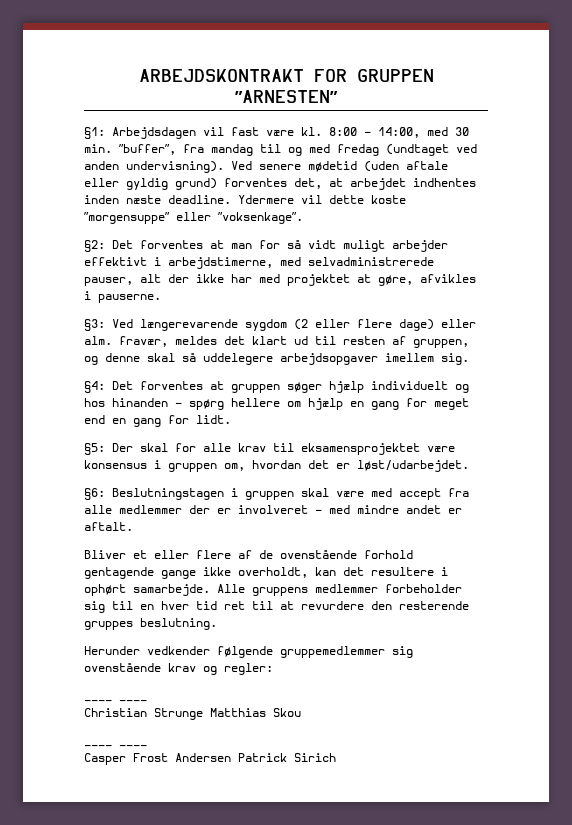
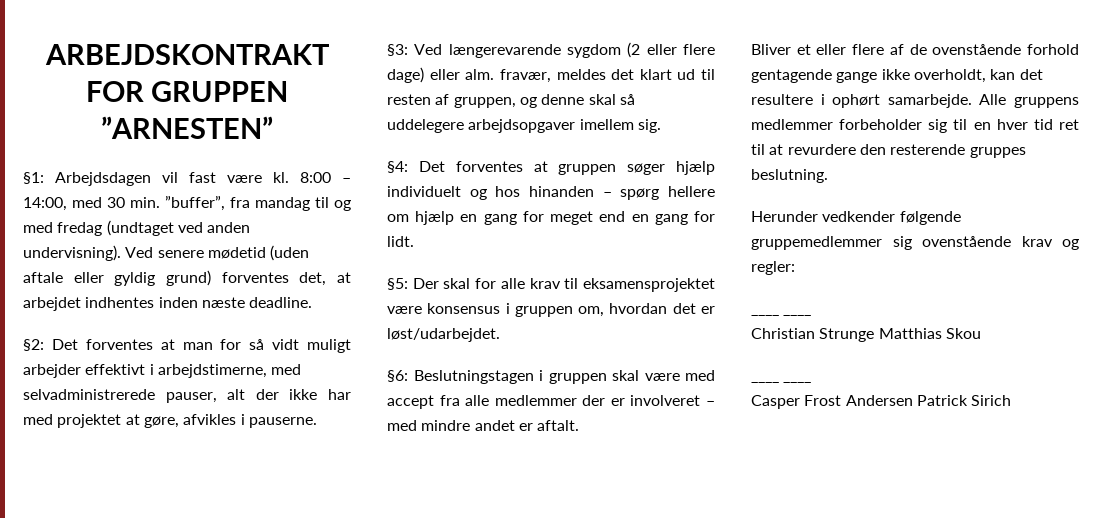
- Ydermere vil dette koste ”morgensuppe” eller ”voksenkage”.

